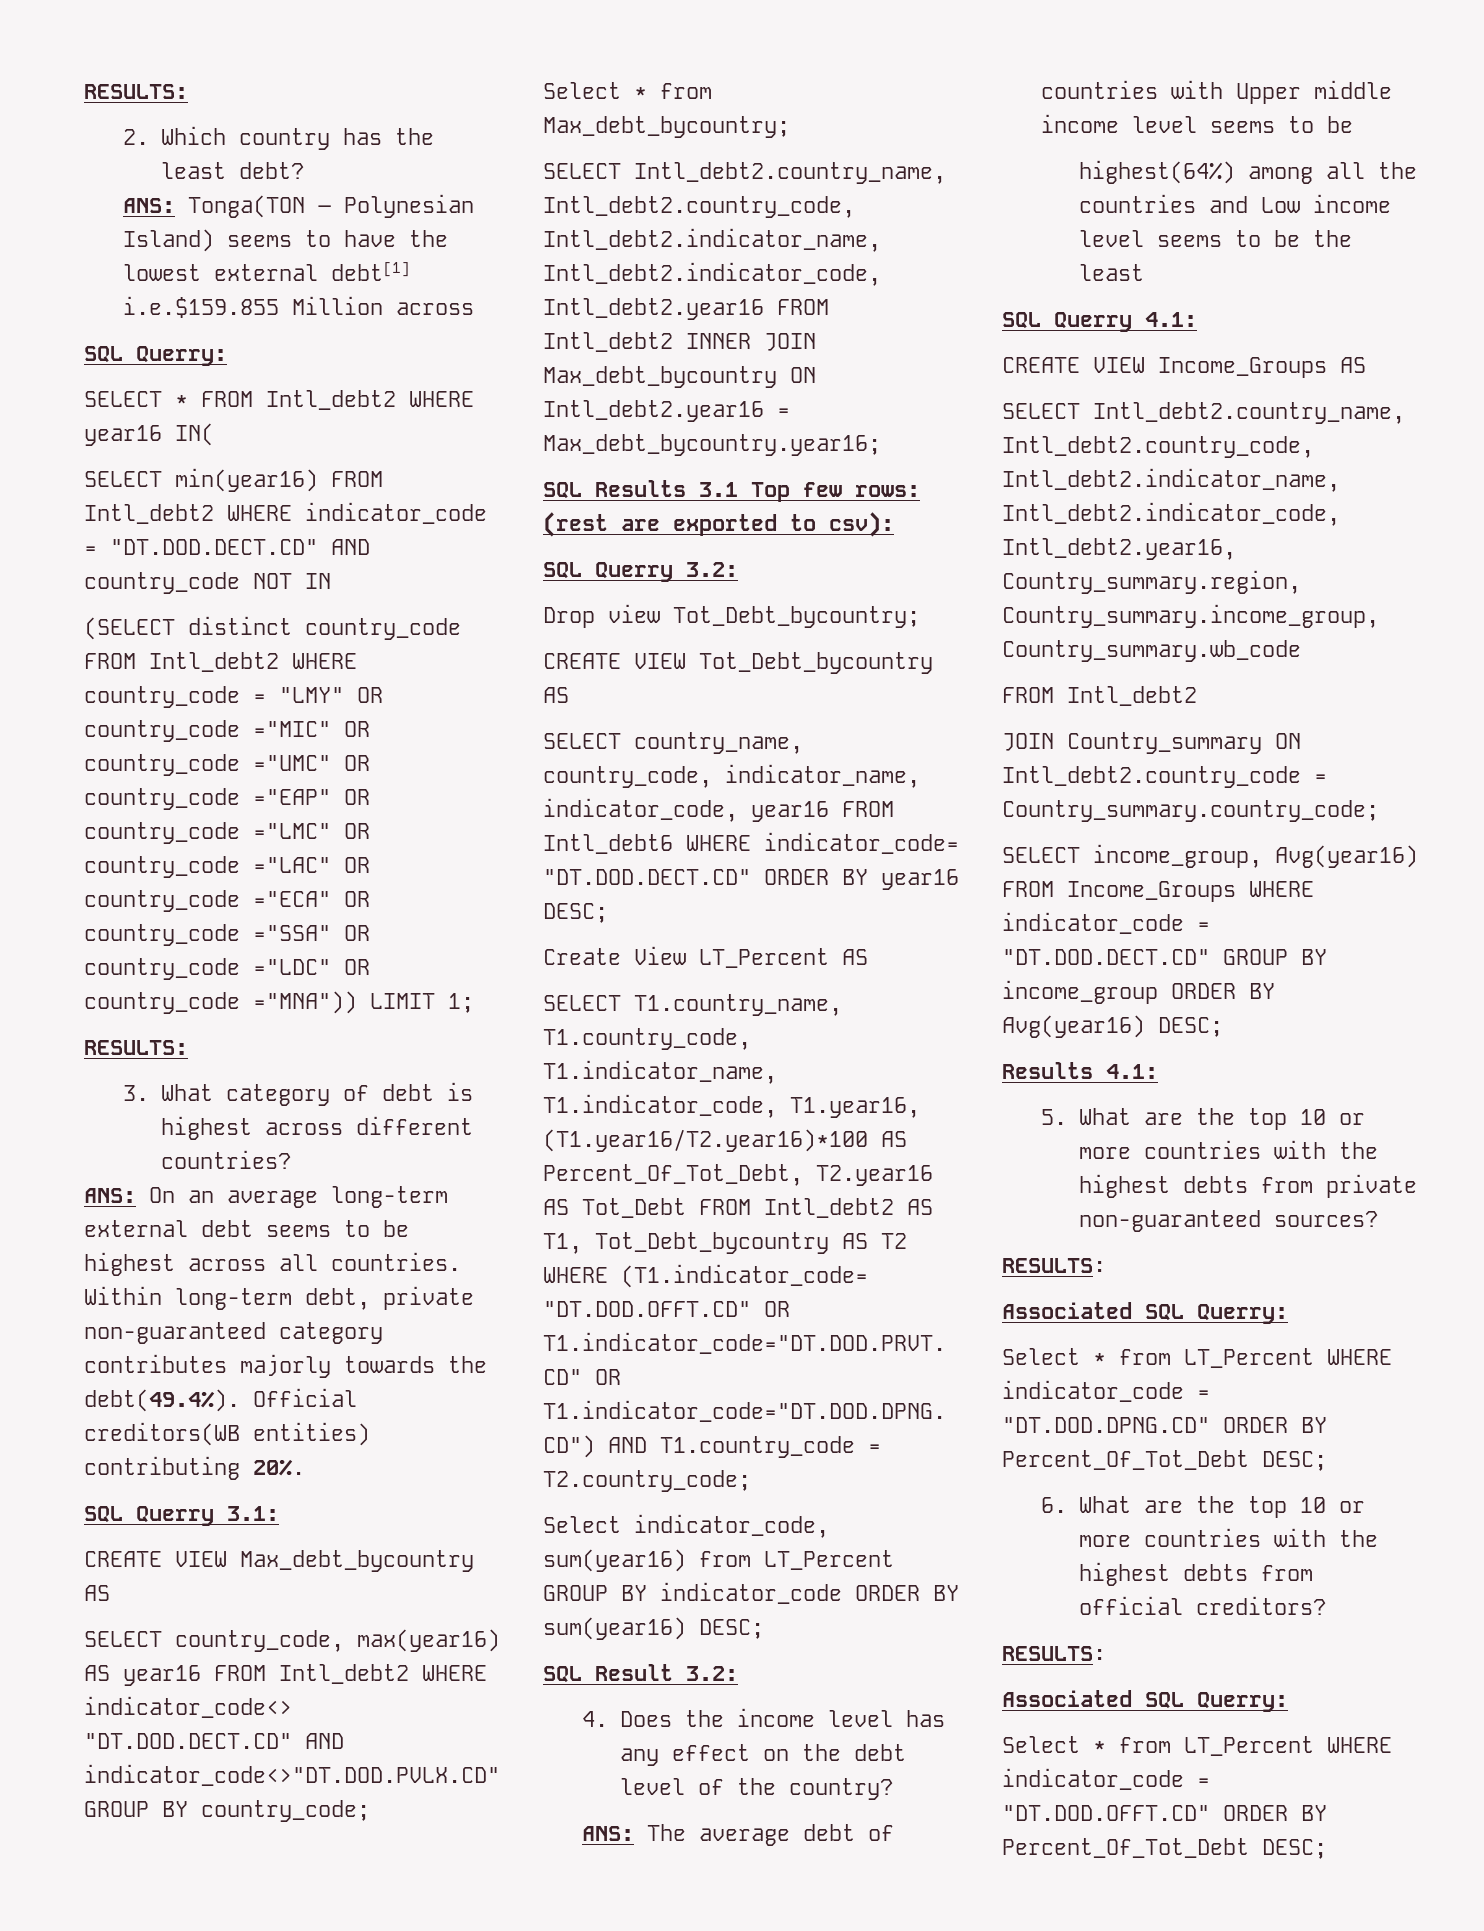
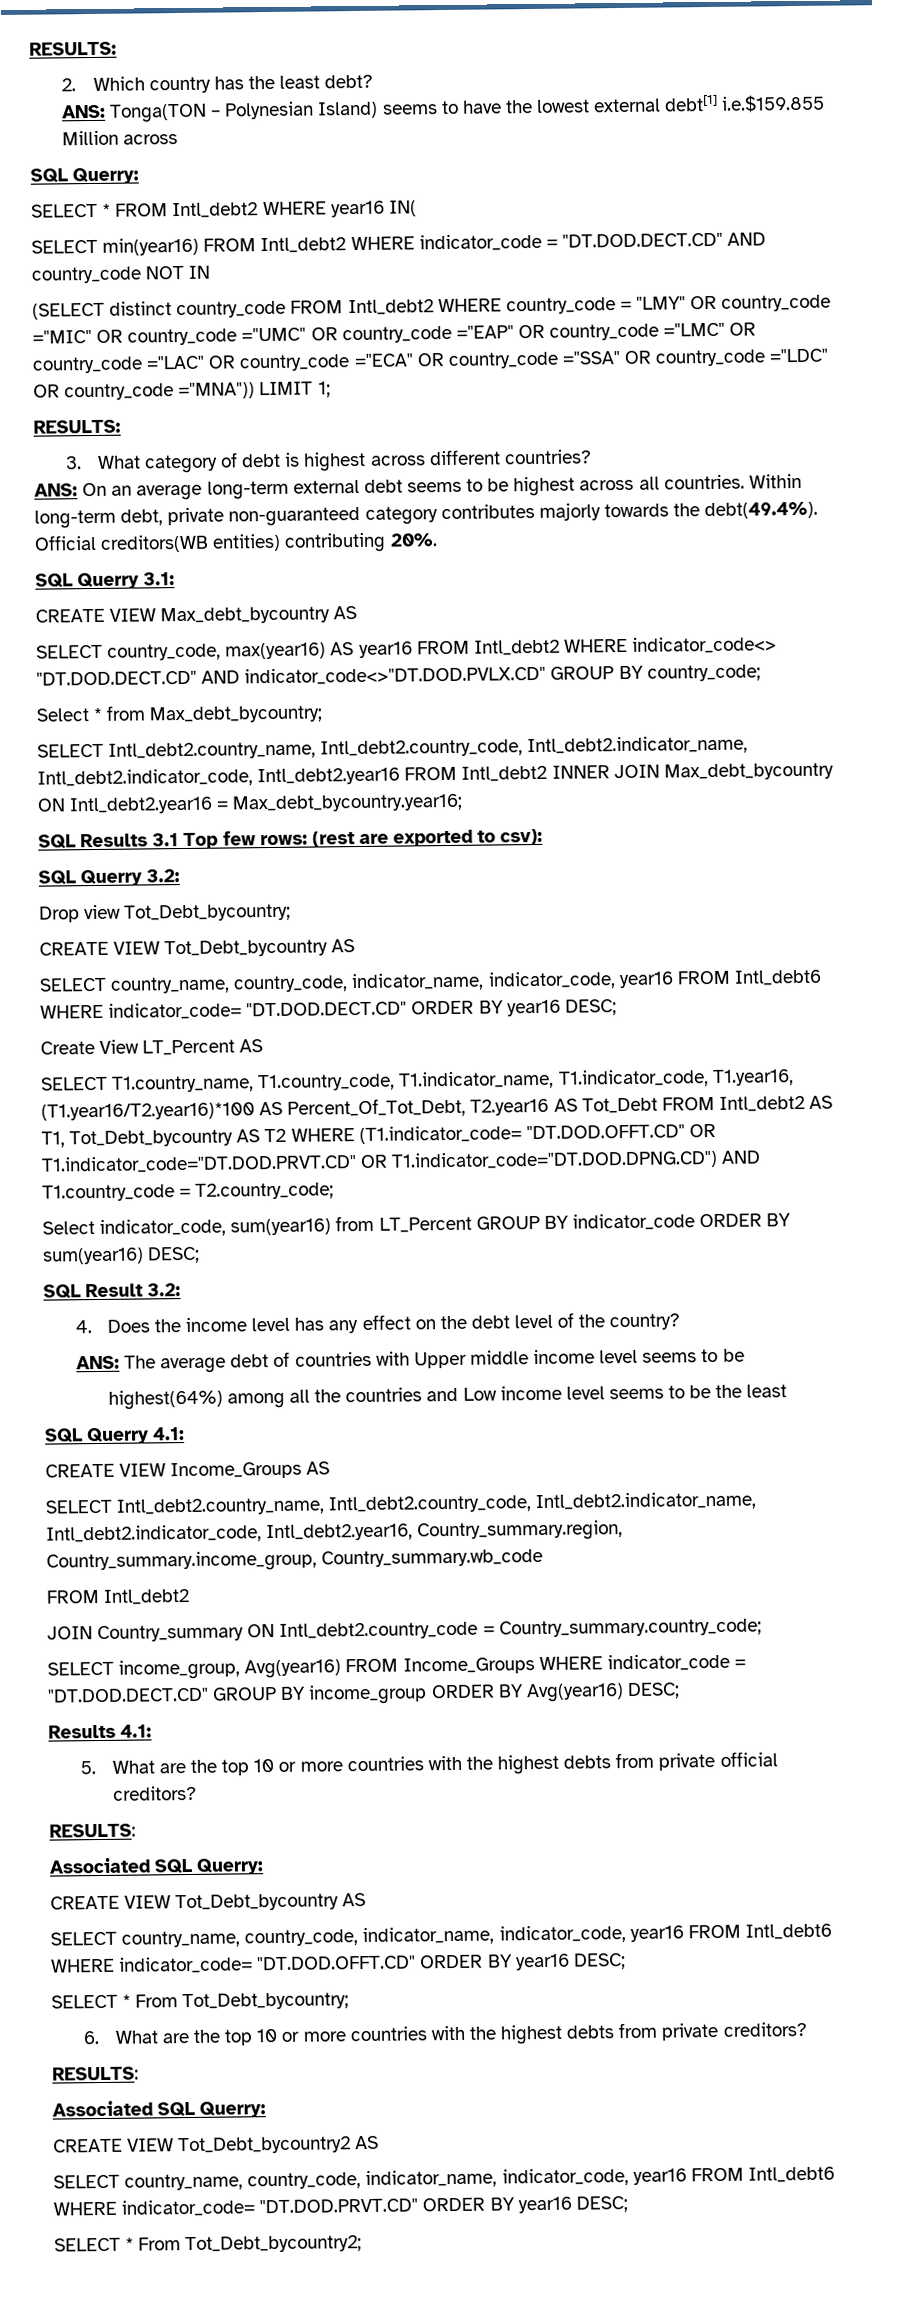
- 5. What are the top 10 or more countries with the highest debts from private non-guaranteed sources?
+ 5. What are the top 10 or more countries with the highest debts from private official creditors?
  RESULTS:
  Associated SQL Querry:
- Select * from LT_Percent WHERE indicator_code = "DT.DOD.DPNG.CD" ORDER BY Percent_Of_Tot_Debt DESC;
+ CREATE VIEW Tot_Debt_bycountry AS
+ SELECT country_name, country_code, indicator_name, indicator_code, year16 FROM Intl_debt6 WHERE indicator_code= "DT.DOD.OFFT.CD" ORDER BY year16 DESC;
+ SELECT * From Tot_Debt_bycountry;
- 6. What are the top 10 or more countries with the highest debts from official creditors?
+ 6. What are the top 10 or more countries with the highest debts from private creditors?
  RESULTS:
  Associated SQL Querry:
- Select * from LT_Percent WHERE indicator_code = "DT.DOD.OFFT.CD" ORDER BY Percent_Of_Tot_Debt DESC;
+ CREATE VIEW Tot_Debt_bycountry2 AS
+ SELECT country_name, country_code, indicator_name, indicator_code, year16 FROM Intl_debt6 WHERE indicator_code= "DT.DOD.PRVT.CD" ORDER BY year16 DESC;
+ SELECT * From Tot_Debt_bycountry2;

